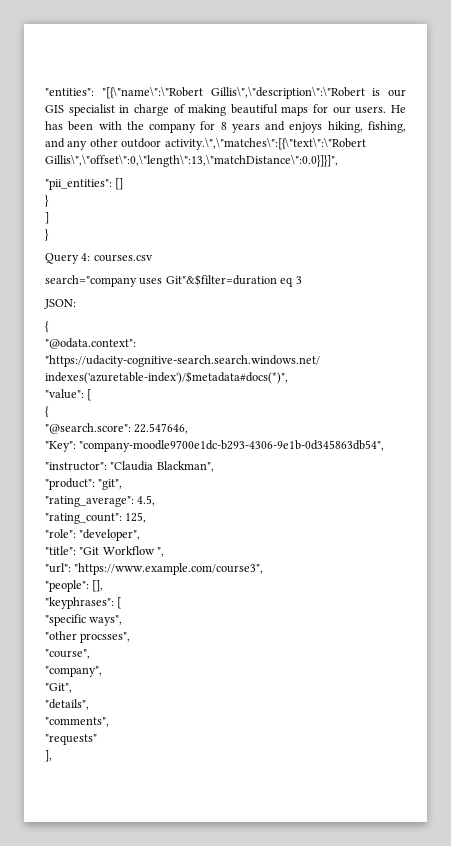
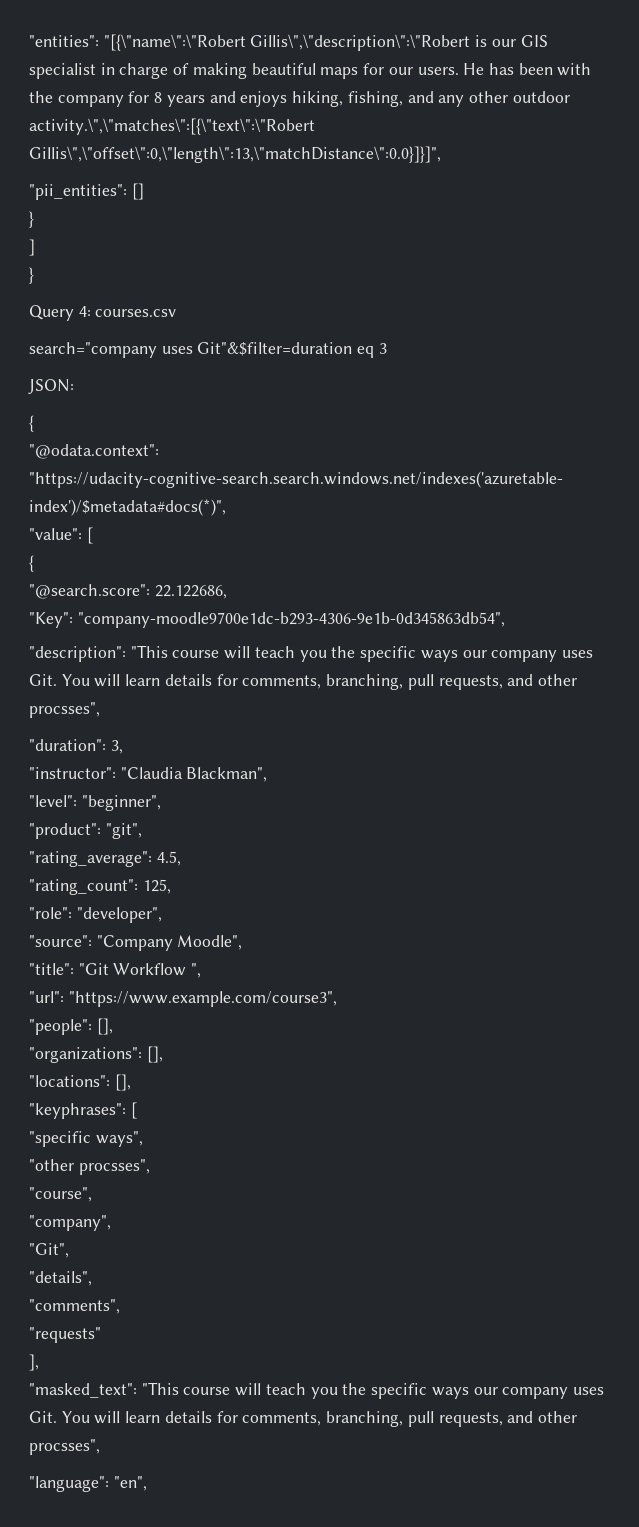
- "@search.score": 22.547646,
+ "@search.score": 22.122686,
+ "description": "This course will teach you the specific ways our company uses Git. You will learn details for comments, branching, pull requests, and other procsses",
+ "duration": 3,
+ "level": "beginner",
+ "source": "Company Moodle",
+ "organizations": [],
+ "locations": [],
+ "masked_text": "This course will teach you the specific ways our company uses Git. You will learn details for comments, branching, pull requests, and other procsses",
+ "language": "en",

